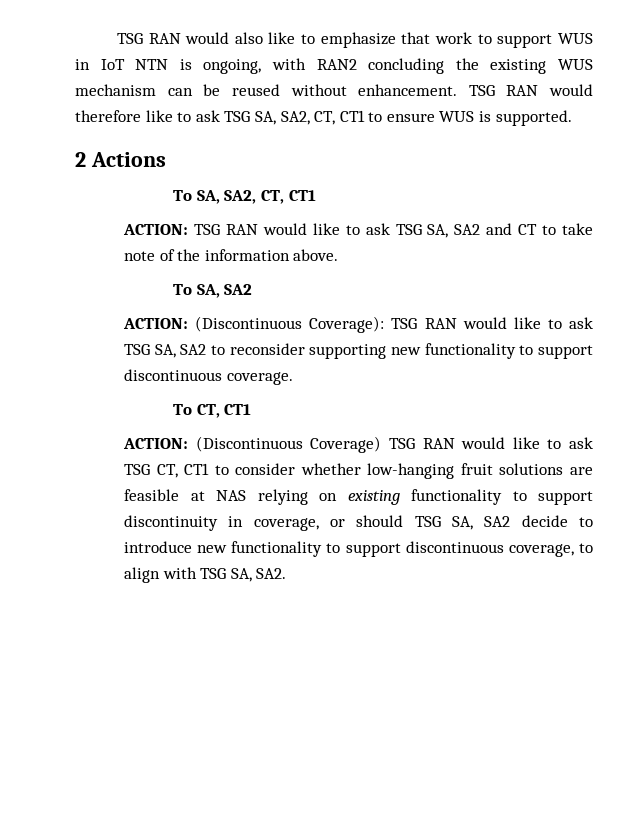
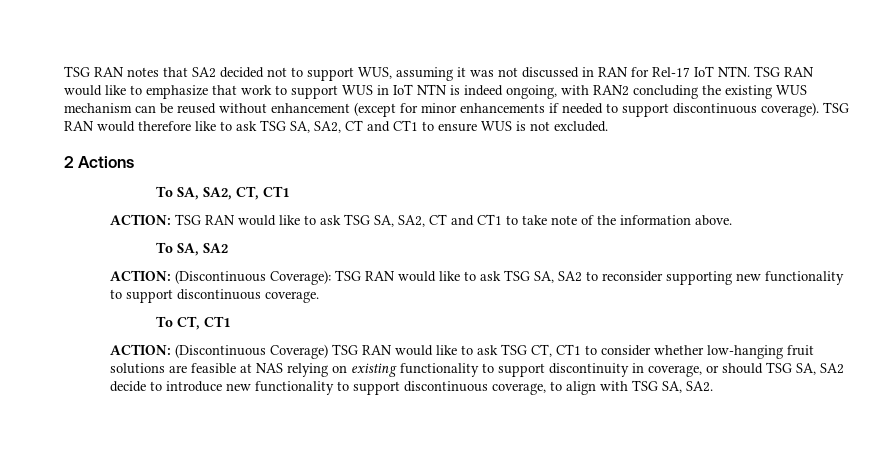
- TSG RAN would also like to emphasize that work to support WUS in IoT NTN is ongoing, with RAN2 concluding the existing WUS mechanism can be reused without enhancement.
+ TSG RAN notes that SA2 decided not to support WUS, assuming it was not discussed in RAN for Rel-17 IoT NTN. TSG RAN would like to emphasize that work to support WUS in IoT NTN is indeed ongoing, with RAN2 concluding the existing WUS mechanism can be reused without enhancement (except for minor enhancements if needed to support discontinuous coverage).
- TSG RAN would therefore like to ask TSG SA, SA2, CT, CT1 to ensure WUS is supported.
+ TSG RAN would therefore like to ask TSG SA, SA2, CT and CT1 to ensure WUS is not excluded.
- ACTION: TSG RAN would like to ask TSG SA, SA2 and CT to take note of the information above.
+ ACTION: TSG RAN would like to ask TSG SA, SA2, CT and CT1 to take note of the information above.

